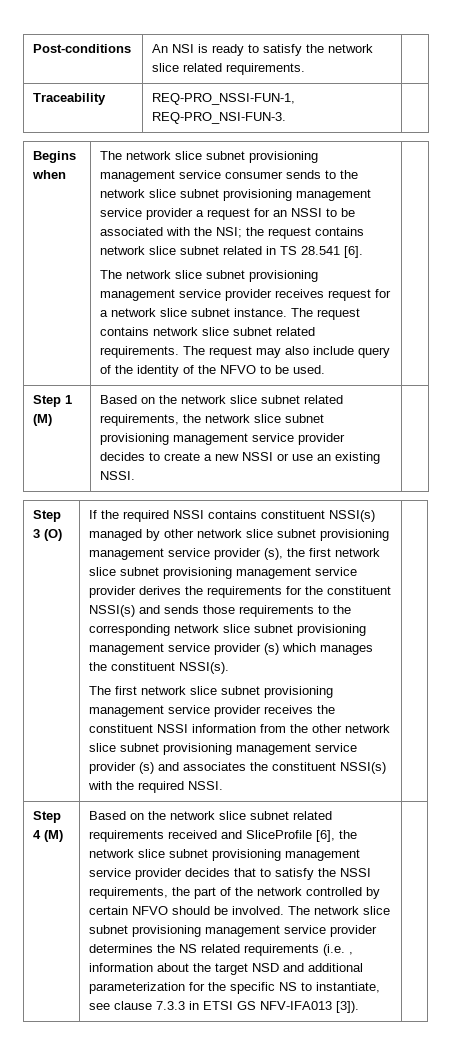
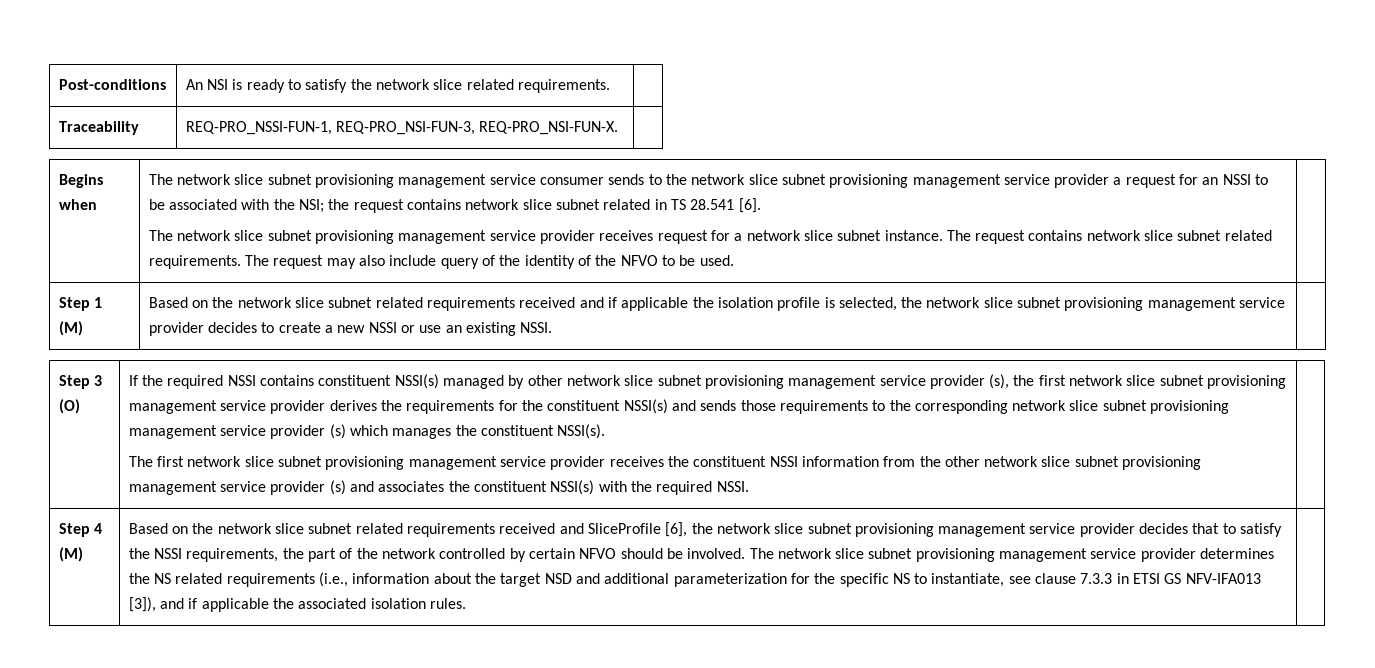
- Traceability | REQ-PRO_NSSI-FUN-1, REQ-PRO_NSI-FUN-3. |
+ Traceability | REQ-PRO_NSSI-FUN-1, REQ-PRO_NSI-FUN-3, REQ-PRO_NSI-FUN-X. |
- Step 1 (M) | Based on the network slice subnet related requirements, the network slice subnet provisioning management service provider decides to create a new NSSI or use an existing NSSI. |
+ Step 1 (M) | Based on the network slice subnet related requirements received and if applicable the isolation profile is selected, the network slice subnet provisioning management service provider decides to create a new NSSI or use an existing NSSI. |
- The network slice subnet provisioning management service provider determines the NS related requirements (i.e. , information about the target NSD and additional parameterization for the specific NS to instantiate, see clause 7.3.3 in ETSI GS NFV-IFA013 [3]).
+ The network slice subnet provisioning management service provider determines the NS related requirements (i.e., information about the target NSD and additional parameterization for the specific NS to instantiate, see clause 7.3.3 in ETSI GS NFV-IFA013 [3]), and if applicable the associated isolation rules.

